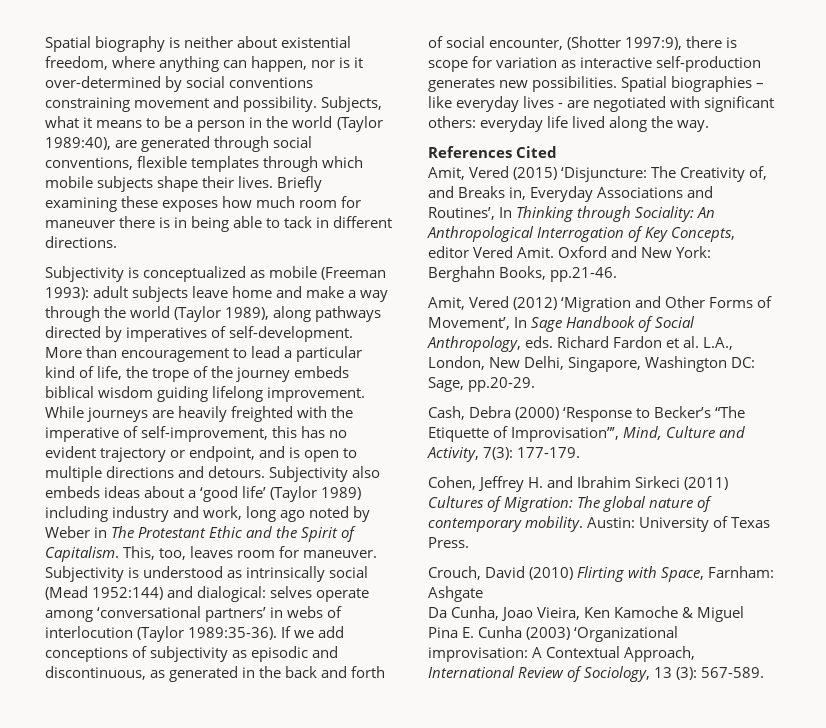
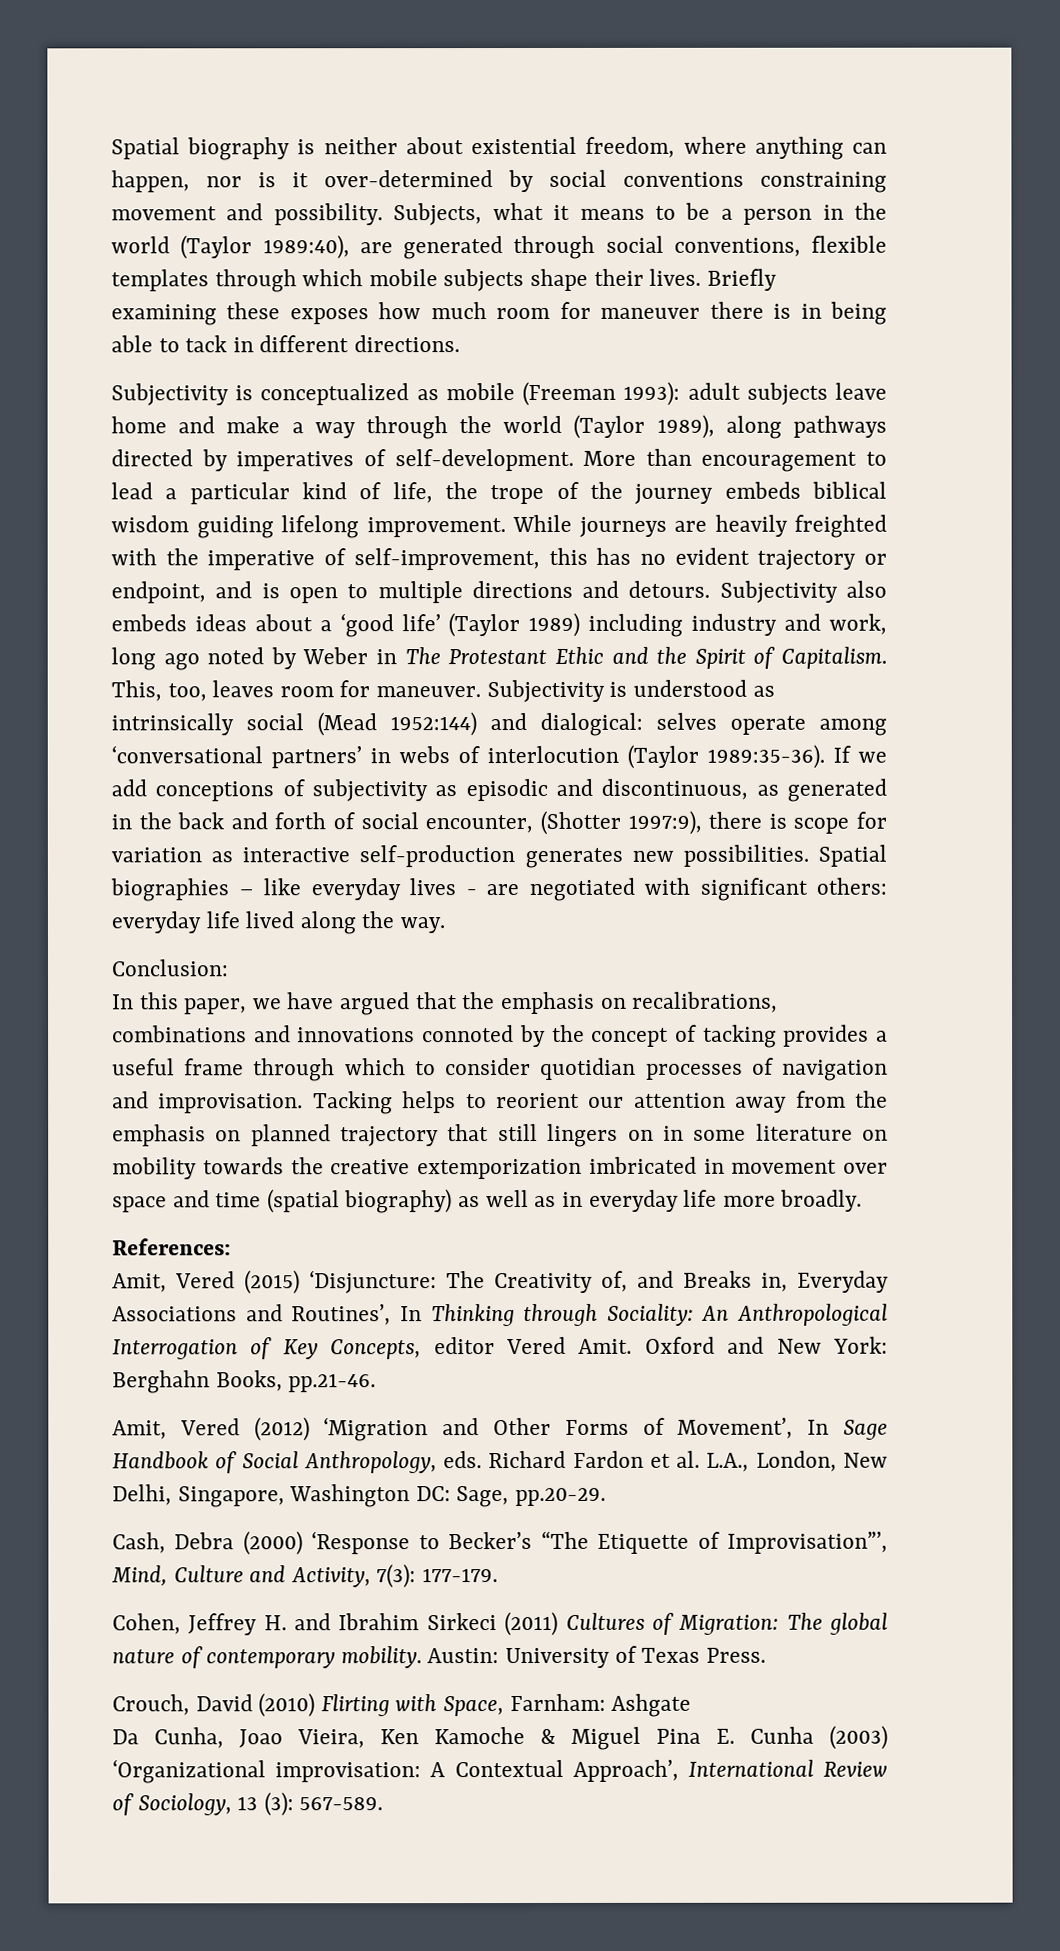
- References Cited
+ Conclusion:
+ In this paper, we have argued that the emphasis on recalibrations, combinations and innovations connoted by the concept of tacking provides a useful frame through which to consider quotidian processes of navigation and improvisation. Tacking helps to reorient our attention away from the emphasis on planned trajectory that still lingers on in some literature on mobility towards the creative extemporization imbricated in movement over space and time (spatial biography) as well as in everyday life more broadly.
+ References:
- Da Cunha, Joao Vieira, Ken Kamoche & Miguel Pina E. Cunha (2003) ‘Organizational improvisation: A Contextual Approach, International Review of Sociology, 13 (3): 567-589.
+ Da Cunha, Joao Vieira, Ken Kamoche & Miguel Pina E. Cunha (2003) ‘Organizational improvisation: A Contextual Approach’, International Review of Sociology, 13 (3): 567-589.

